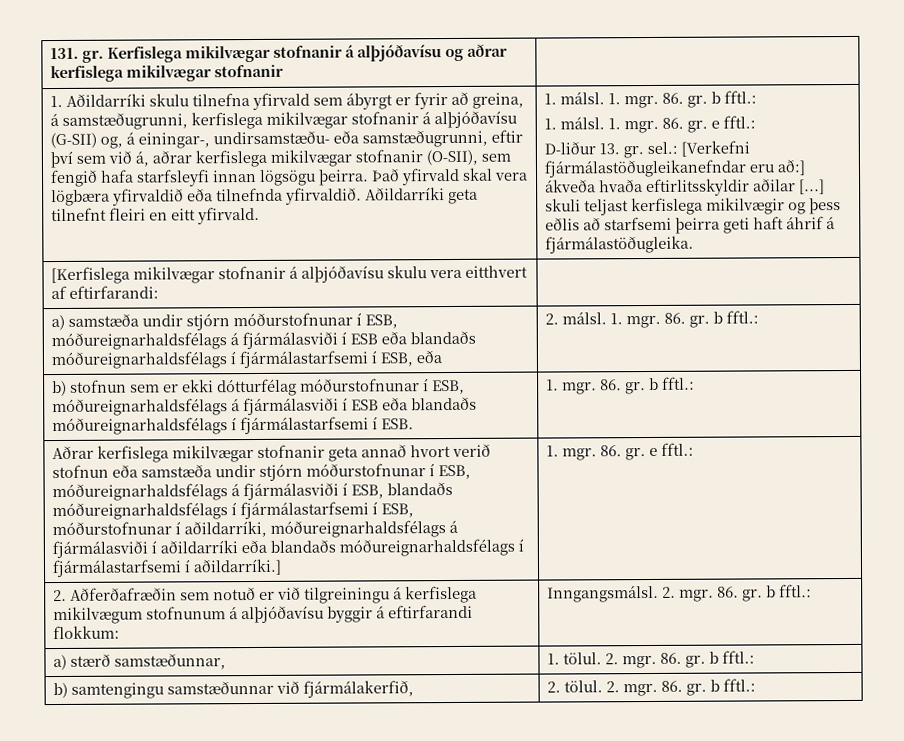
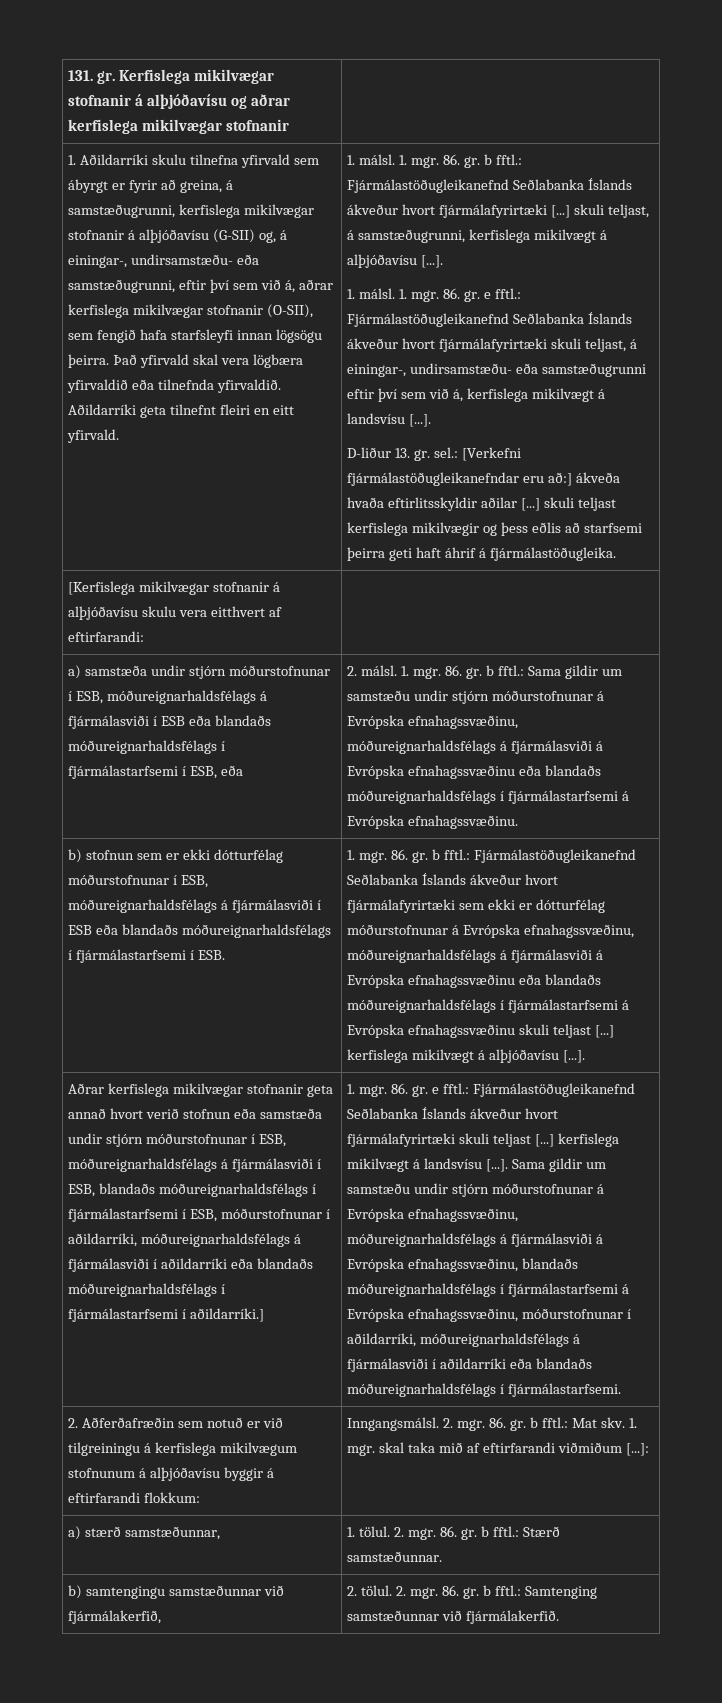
- 1. málsl. 1. mgr. 86. gr. b fftl.:
+ 1. málsl. 1. mgr. 86. gr. b fftl.: Fjármálastöðugleikanefnd Seðlabanka Íslands ákveður hvort fjármálafyrirtæki [...] skuli teljast, á samstæðugrunni, kerfislega mikilvægt á alþjóðavísu [...].
- 1. málsl. 1. mgr. 86. gr. e fftl.:
+ 1. málsl. 1. mgr. 86. gr. e fftl.: Fjármálastöðugleikanefnd Seðlabanka Íslands ákveður hvort fjármálafyrirtæki skuli teljast, á einingar-, undirsamstæðu- eða samstæðugrunni eftir því sem við á, kerfislega mikilvægt á landsvísu [...].
- 2. málsl. 1. mgr. 86. gr. b fftl.:
+ 2. málsl. 1. mgr. 86. gr. b fftl.: Sama gildir um samstæðu undir stjórn móðurstofnunar á Evrópska efnahagssvæðinu, móðureignarhaldsfélags á fjármálasviði á Evrópska efnahagssvæðinu eða blandaðs móðureignarhaldsfélags í fjármálastarfsemi á Evrópska efnahagssvæðinu.
- b) stofnun sem er ekki dótturfélag móðurstofnunar í ESB, móðureignarhaldsfélags á fjármálasviði í ESB eða blandaðs móðureignarhaldsfélags í fjármálastarfsemi í ESB. | 1. mgr. 86. gr. b fftl.:
+ b) stofnun sem er ekki dótturfélag móðurstofnunar í ESB, móðureignarhaldsfélags á fjármálasviði í ESB eða blandaðs móðureignarhaldsfélags í fjármálastarfsemi í ESB. | 1. mgr. 86. gr. b fftl.: Fjármálastöðugleikanefnd Seðlabanka Íslands ákveður hvort fjármálafyrirtæki sem ekki er dótturfélag móðurstofnunar á Evrópska efnahagssvæðinu, móðureignarhaldsfélags á fjármálasviði á Evrópska efnahagssvæðinu eða blandaðs móðureignarhaldsfélags í fjármálastarfsemi á Evrópska efnahagssvæðinu skuli teljast [...] kerfislega mikilvægt á alþjóðavísu [...].
- Aðrar kerfislega mikilvægar stofnanir geta annað hvort verið stofnun eða samstæða undir stjórn móðurstofnunar í ESB, móðureignarhaldsfélags á fjármálasviði í ESB, blandaðs móðureignarhaldsfélags í fjármálastarfsemi í ESB, móðurstofnunar í aðildarríki, móðureignarhaldsfélags á fjármálasviði í aðildarríki eða blandaðs móðureignarhaldsfélags í fjármálastarfsemi í aðildarríki.] | 1. mgr. 86. gr. e fftl.:
+ Aðrar kerfislega mikilvægar stofnanir geta annað hvort verið stofnun eða samstæða undir stjórn móðurstofnunar í ESB, móðureignarhaldsfélags á fjármálasviði í ESB, blandaðs móðureignarhaldsfélags í fjármálastarfsemi í ESB, móðurstofnunar í aðildarríki, móðureignarhaldsfélags á fjármálasviði í aðildarríki eða blandaðs móðureignarhaldsfélags í fjármálastarfsemi í aðildarríki.] | 1. mgr. 86. gr. e fftl.: Fjármálastöðugleikanefnd Seðlabanka Íslands ákveður hvort fjármálafyrirtæki skuli teljast [...] kerfislega mikilvægt á landsvísu [...]. Sama gildir um samstæðu undir stjórn móðurstofnunar á Evrópska efnahagssvæðinu, móðureignarhaldsfélags á fjármálasviði á Evrópska efnahagssvæðinu, blandaðs móðureignarhaldsfélags í fjármálastarfsemi á Evrópska efnahagssvæðinu, móðurstofnunar í aðildarríki, móðureignarhaldsfélags á fjármálasviði í aðildarríki eða blandaðs móðureignarhaldsfélags í fjármálastarfsemi.
- 2. Aðferðafræðin sem notuð er við tilgreiningu á kerfislega mikilvægum stofnunum á alþjóðavísu byggir á eftirfarandi flokkum: | Inngangsmálsl. 2. mgr. 86. gr. b fftl.:
+ 2. Aðferðafræðin sem notuð er við tilgreiningu á kerfislega mikilvægum stofnunum á alþjóðavísu byggir á eftirfarandi flokkum: | Inngangsmálsl. 2. mgr. 86. gr. b fftl.: Mat skv. 1. mgr. skal taka mið af eftirfarandi viðmiðum [...]:
- a) stærð samstæðunnar, | 1. tölul. 2. mgr. 86. gr. b fftl.:
+ a) stærð samstæðunnar, | 1. tölul. 2. mgr. 86. gr. b fftl.: Stærð samstæðunnar.
- b) samtengingu samstæðunnar við fjármálakerfið, | 2. tölul. 2. mgr. 86. gr. b fftl.:
+ b) samtengingu samstæðunnar við fjármálakerfið, | 2. tölul. 2. mgr. 86. gr. b fftl.: Samtenging samstæðunnar við fjármálakerfið.

